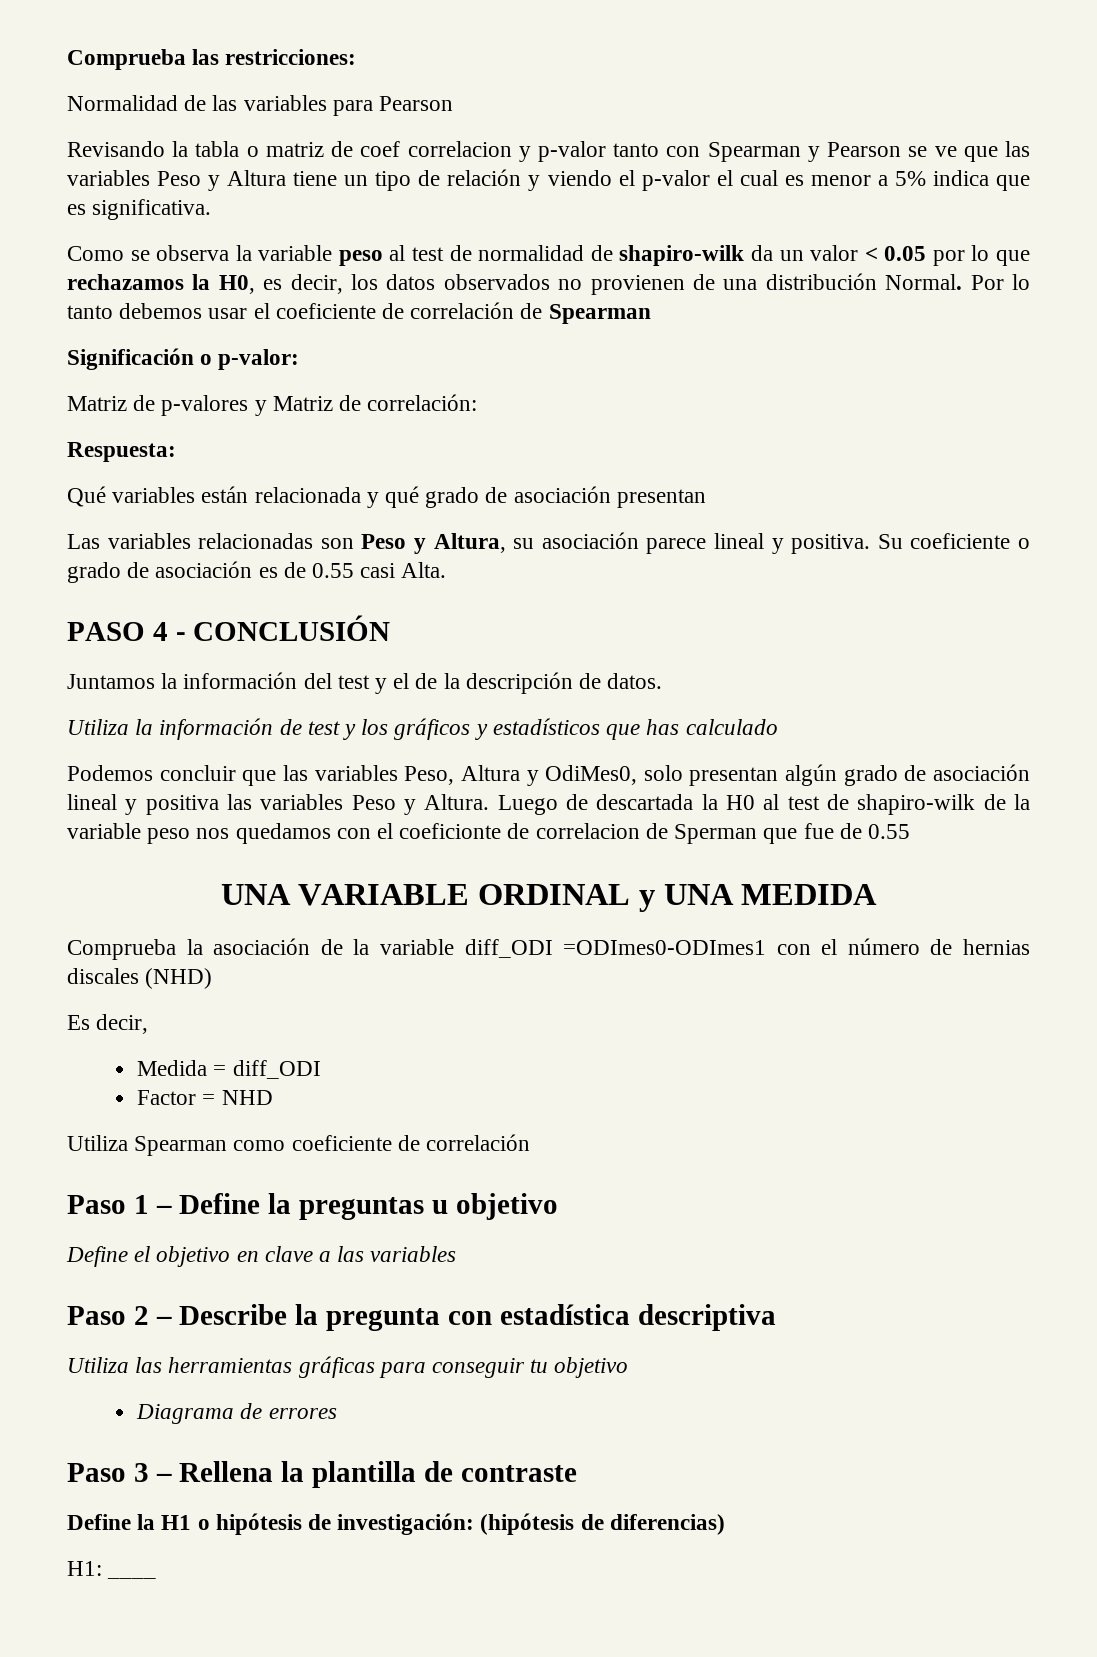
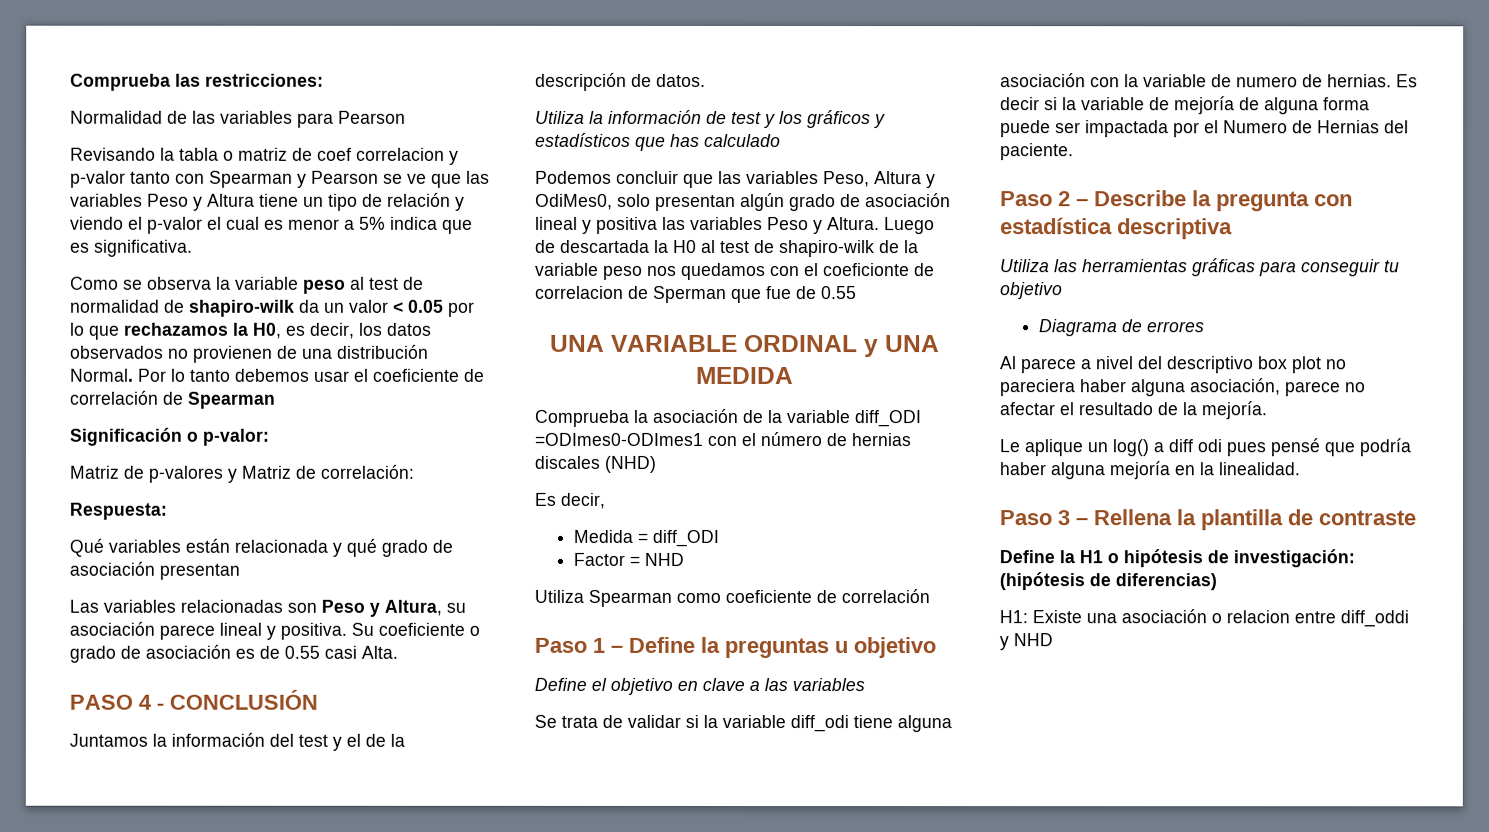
+ Se trata de validar si la variable diff_odi tiene alguna asociación con la variable de numero de hernias. Es decir si la variable de mejoría de alguna forma puede ser impactada por el Numero de Hernias del paciente.
+ Al parece a nivel del descriptivo box plot no pareciera haber alguna asociación, parece no afectar el resultado de la mejoría.
+ Le aplique un log() a diff odi pues pensé que podría haber alguna mejoría en la linealidad.
- H1: ____
+ H1: Existe una asociación o relacion entre diff_oddi y NHD

